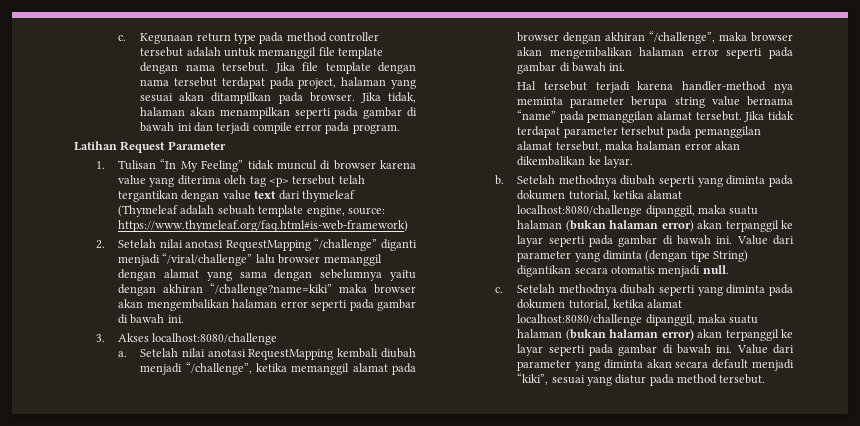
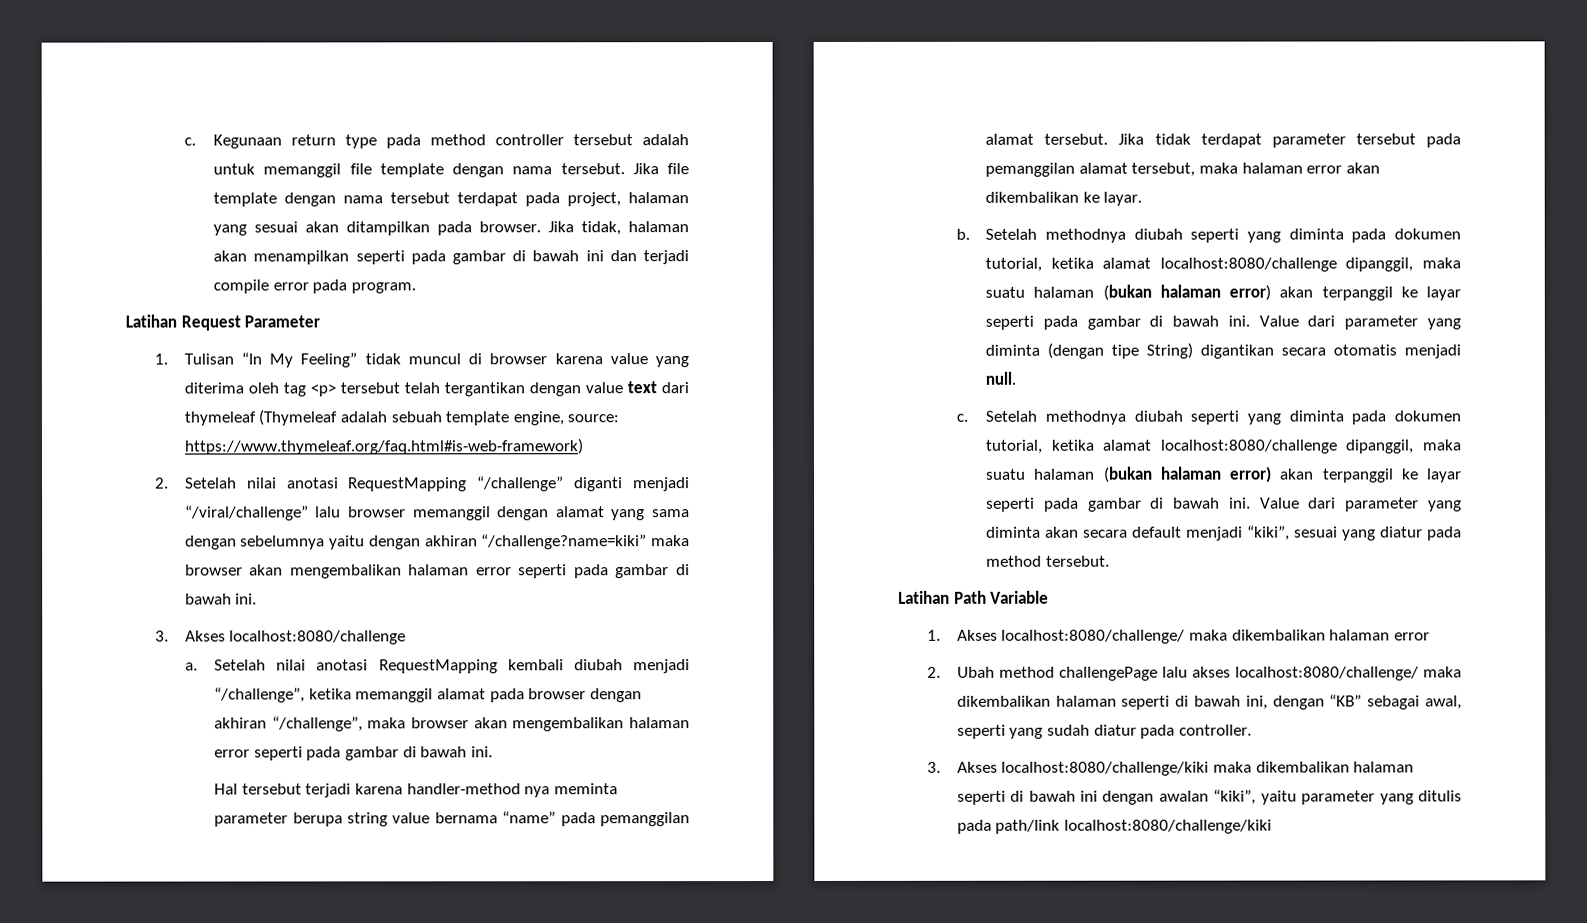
+ Latihan Path Variable
+ 1. Akses localhost:8080/challenge/ maka dikembalikan halaman error
+ 2. Ubah method challengePage lalu akses localhost:8080/challenge/ maka dikembalikan halaman seperti di bawah ini, dengan “KB” sebagai awal, seperti yang sudah diatur pada controller.
+ 3. Akses localhost:8080/challenge/kiki maka dikembalikan halaman seperti di bawah ini dengan awalan “kiki”, yaitu parameter yang ditulis pada path/link localhost:8080/challenge/kiki

